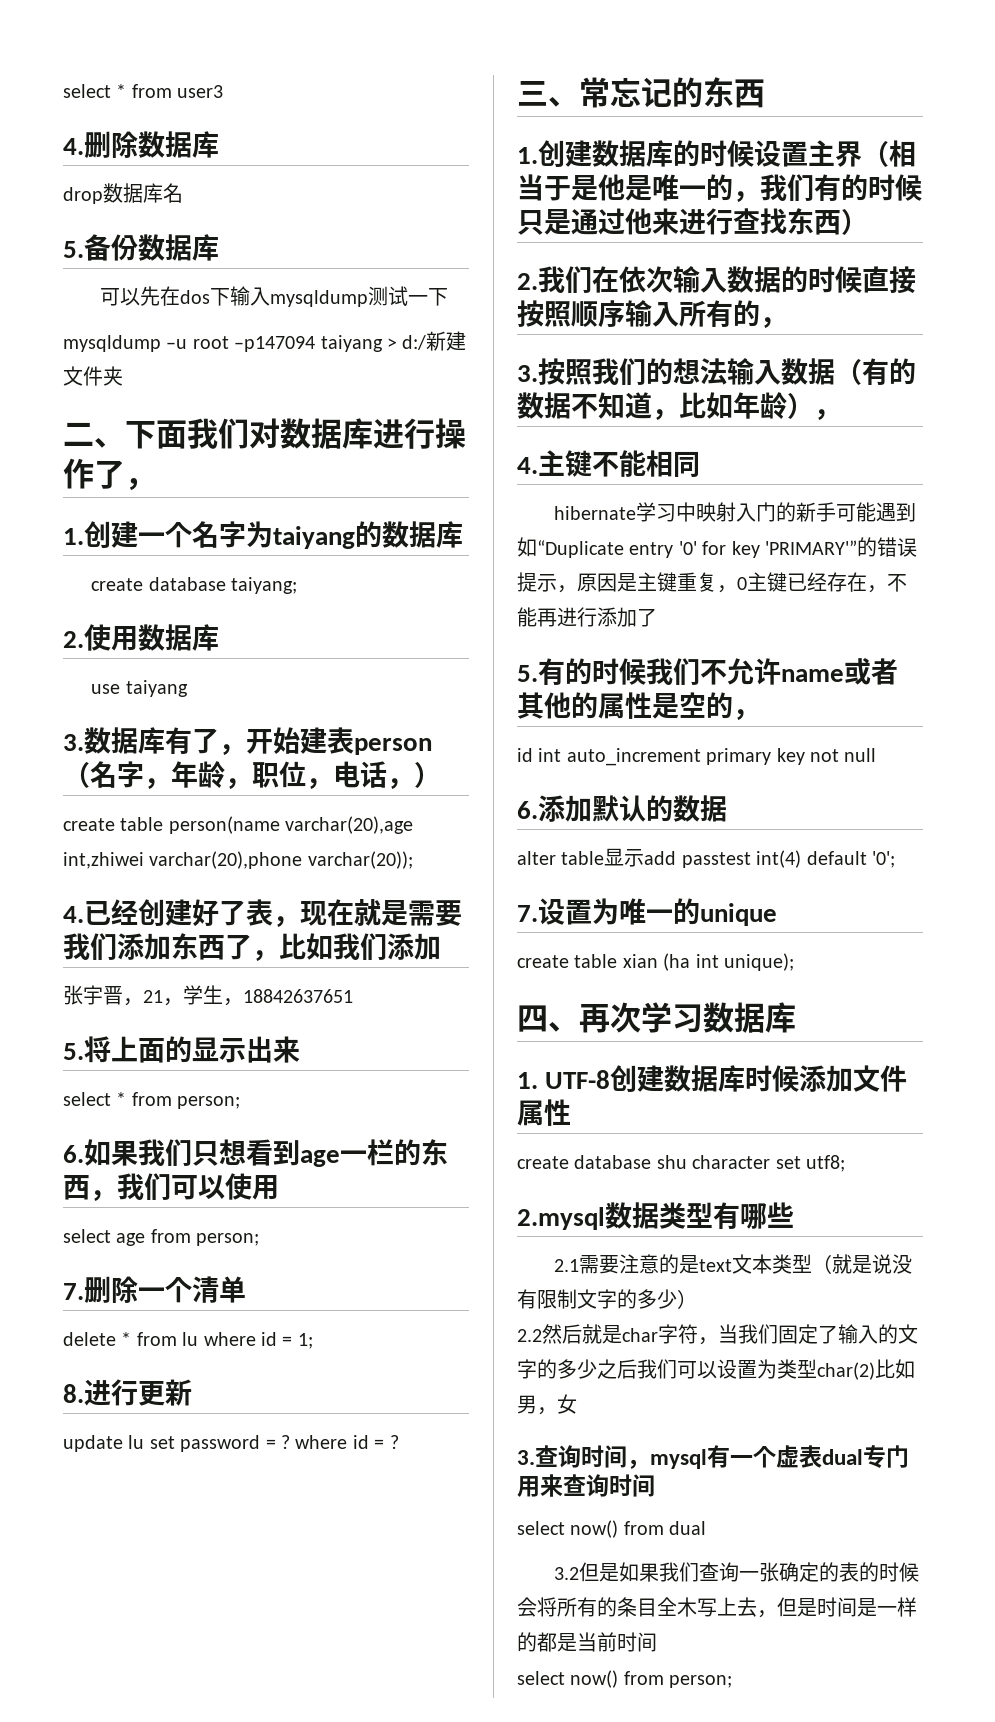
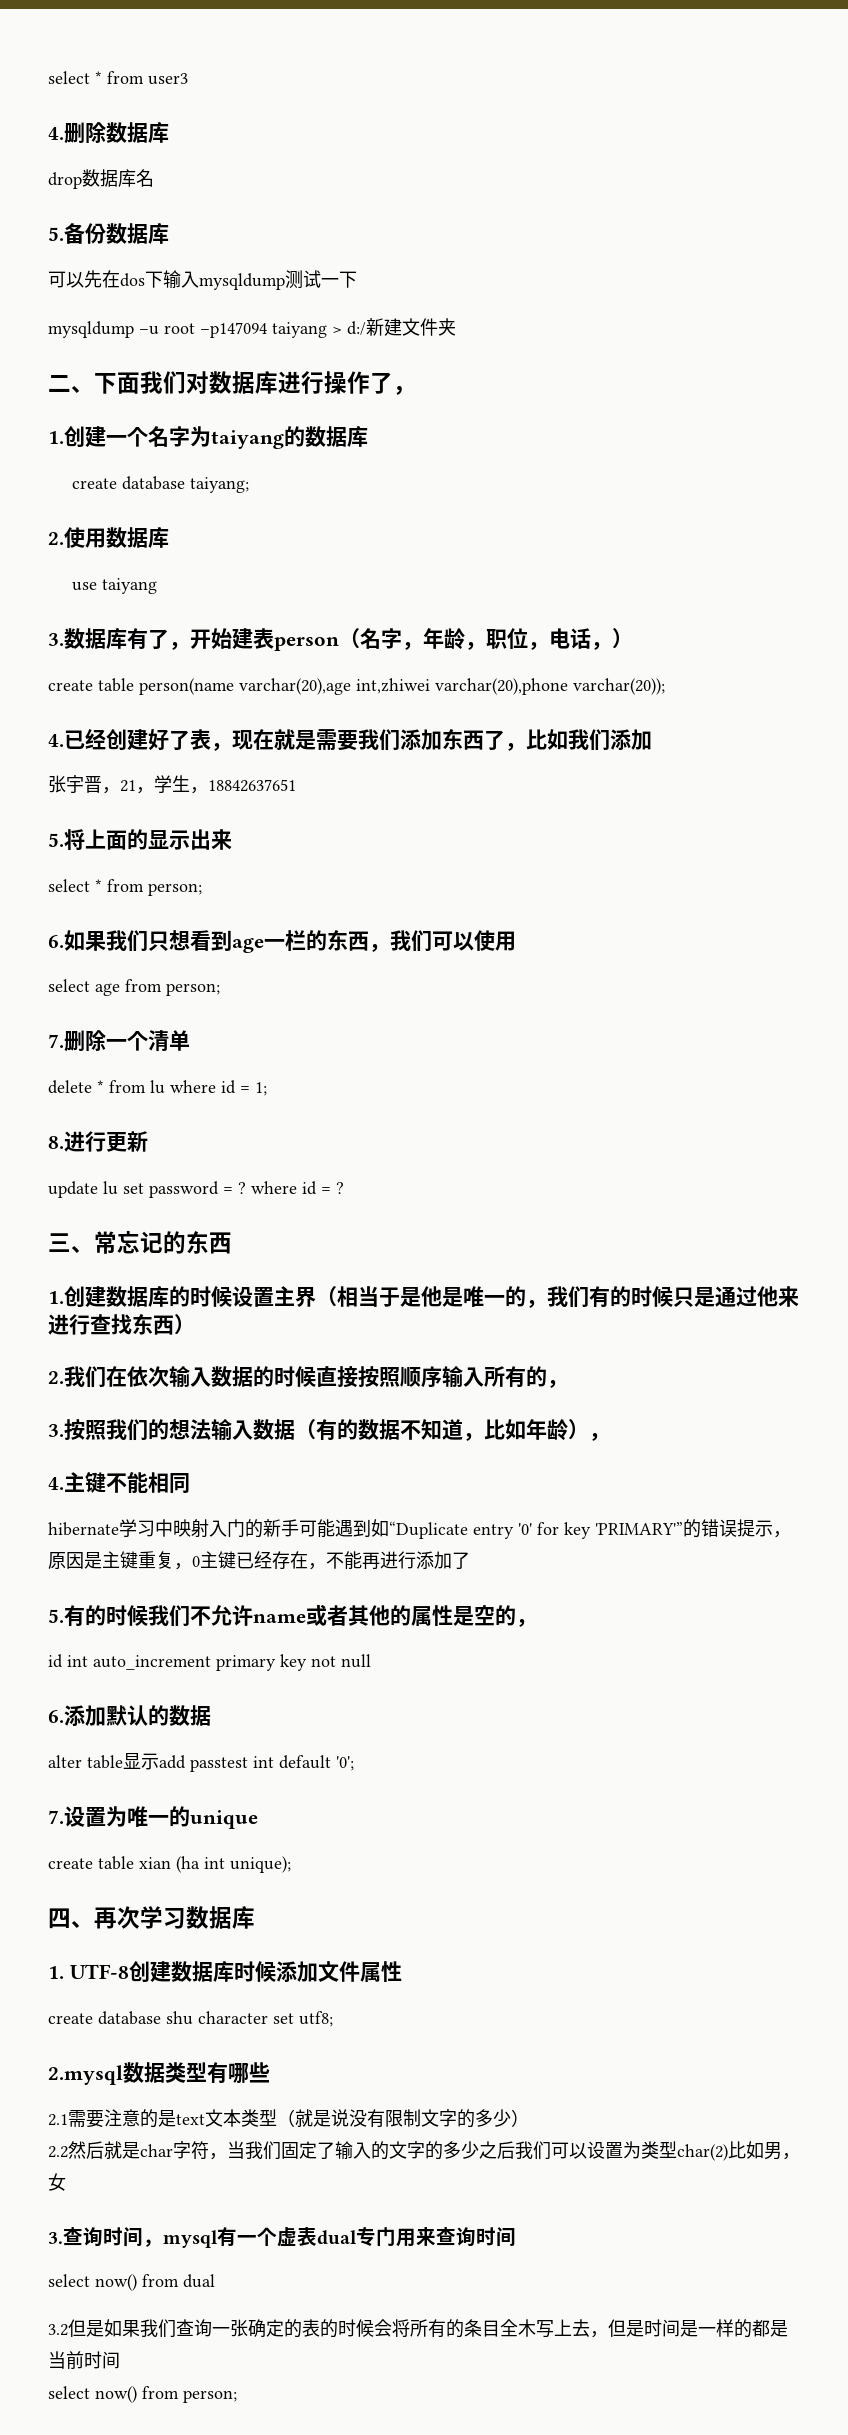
- alter table显示add passtest int(4) default '0';
+ alter table显示add passtest int default '0';

